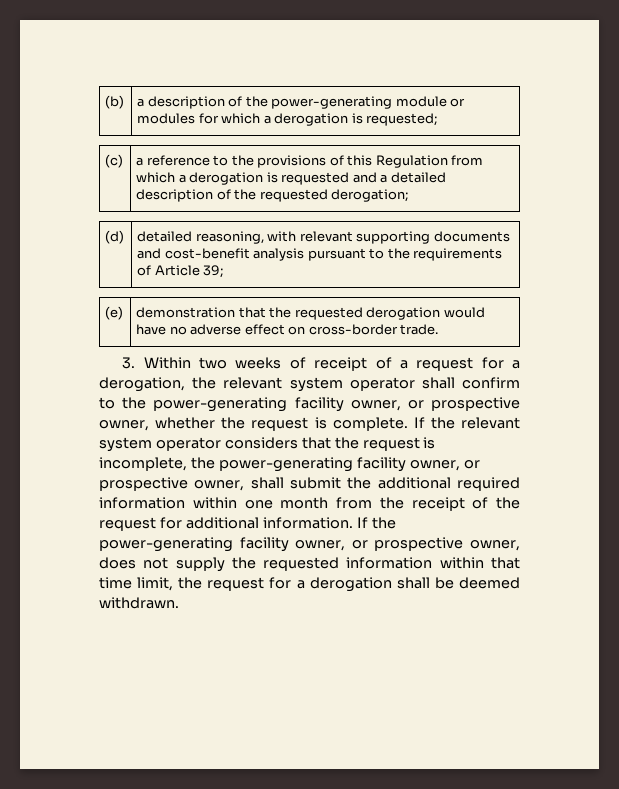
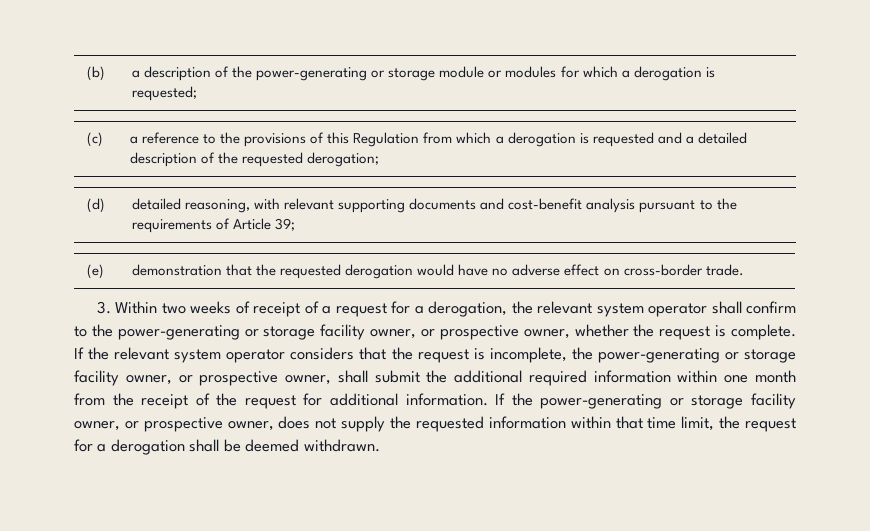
- (b) | a description of the power-generating module or modules for which a derogation is requested;
+ (b) | a description of the power-generating or storage module or modules for which a derogation is requested;
- 3. Within two weeks of receipt of a request for a derogation, the relevant system operator shall confirm to the power-generating facility owner, or prospective owner, whether the request is complete.
+ 3. Within two weeks of receipt of a request for a derogation, the relevant system operator shall confirm to the power-generating or storage facility owner, or prospective owner, whether the request is complete.
- If the relevant system operator considers that the request is incomplete, the power-generating facility owner, or prospective owner, shall submit the additional required information within one month from the receipt of the request for additional information.
+ If the relevant system operator considers that the request is incomplete, the power-generating or storage facility owner, or prospective owner, shall submit the additional required information within one month from the receipt of the request for additional information.
- If the power-generating facility owner, or prospective owner, does not supply the requested information within that time limit, the request for a derogation shall be deemed withdrawn.
+ If the power-generating or storage facility owner, or prospective owner, does not supply the requested information within that time limit, the request for a derogation shall be deemed withdrawn.

